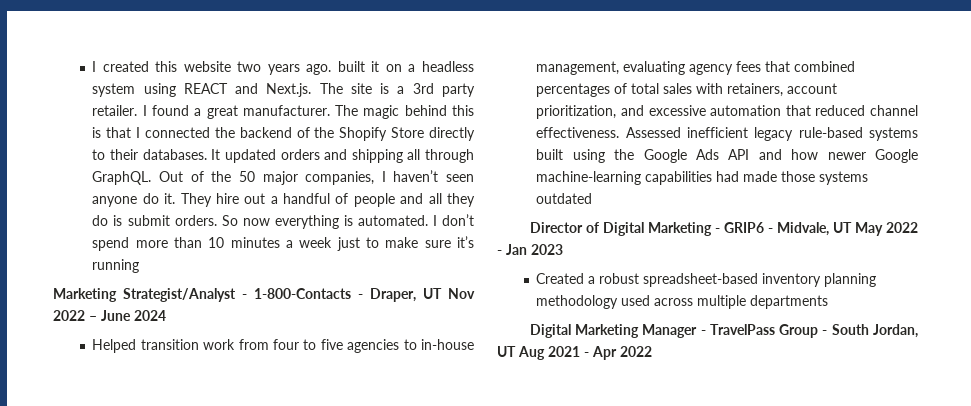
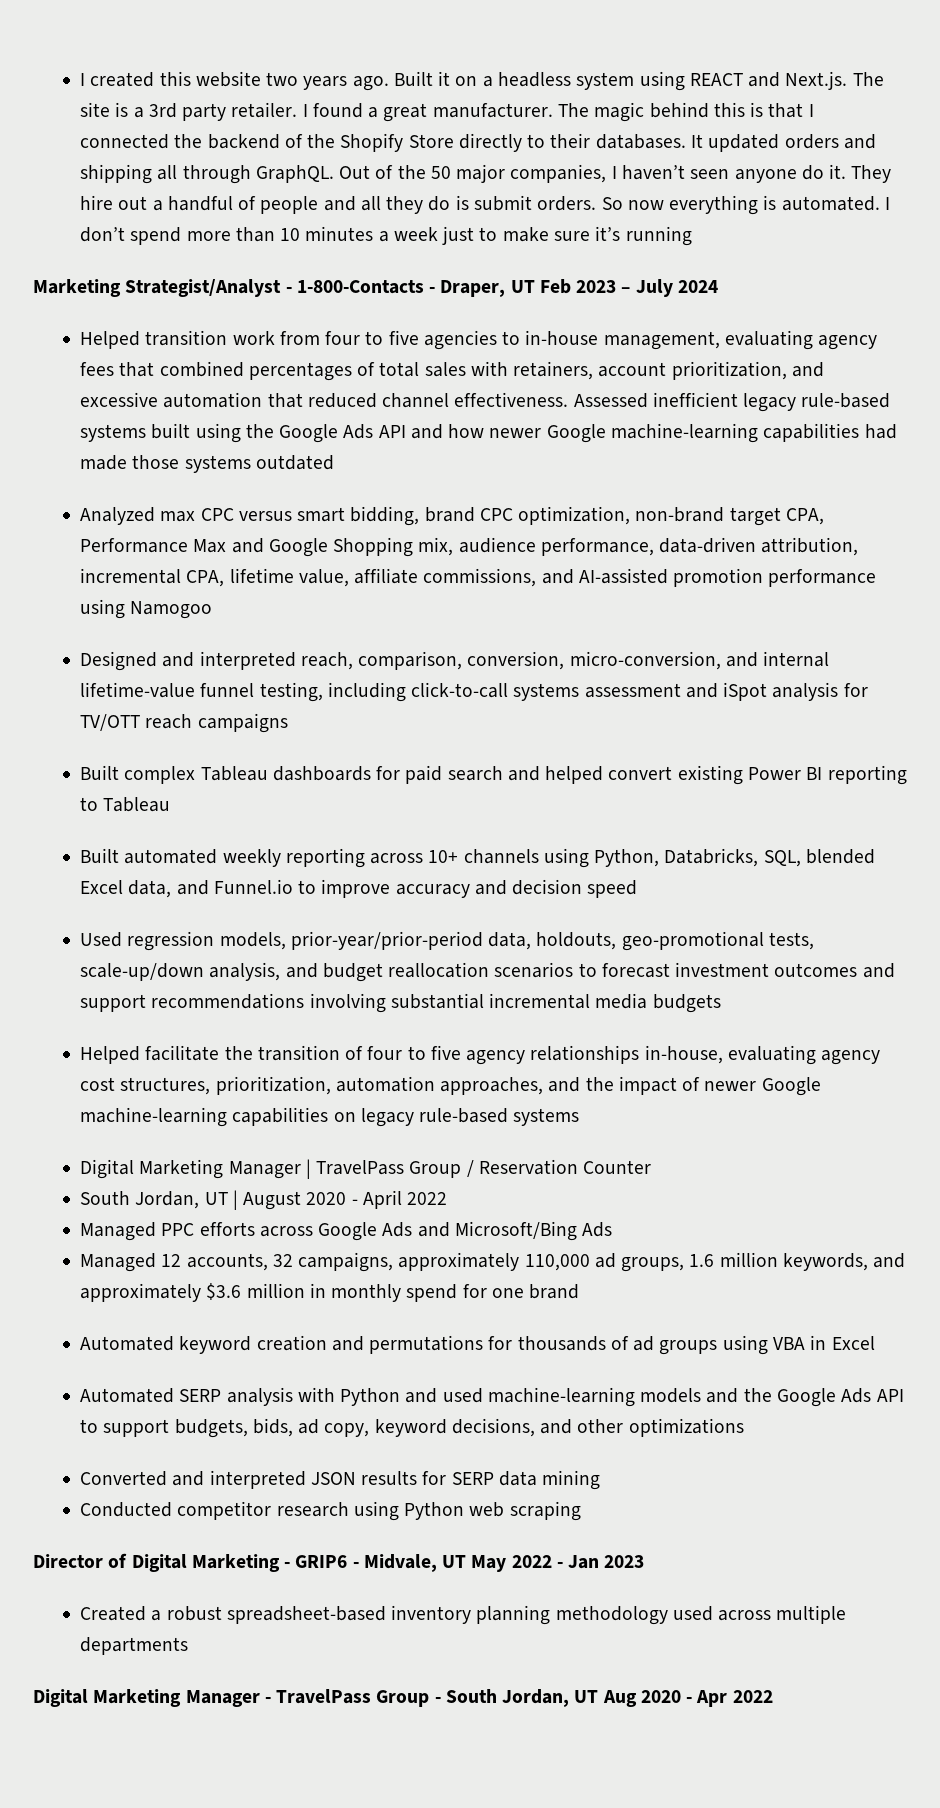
- I created this website two years ago. built it on a headless system using REACT and Next.js. The site is a 3rd party retailer.
+ I created this website two years ago. Built it on a headless system using REACT and Next.js. The site is a 3rd party retailer.
- Marketing Strategist/Analyst - 1-800-Contacts - Draper, UT Nov 2022 – June 2024
+ Marketing Strategist/Analyst - 1-800-Contacts - Draper, UT Feb 2023 – July 2024
+ Analyzed max CPC versus smart bidding, brand CPC optimization, non-brand target CPA, Performance Max and Google Shopping mix, audience performance, data-driven attribution, incremental CPA, lifetime value, affiliate commissions, and AI-assisted promotion performance using Namogoo
+ Designed and interpreted reach, comparison, conversion, micro-conversion, and internal lifetime-value funnel testing, including click-to-call systems assessment and iSpot analysis for TV/OTT reach campaigns
+ Built complex Tableau dashboards for paid search and helped convert existing Power BI reporting to Tableau
+ Built automated weekly reporting across 10+ channels using Python, Databricks, SQL, blended Excel data, and Funnel.io to improve accuracy and decision speed
+ Used regression models, prior-year/prior-period data, holdouts, geo-promotional tests, scale-up/down analysis, and budget reallocation scenarios to forecast investment outcomes and support recommendations involving substantial incremental media budgets
+ Helped facilitate the transition of four to five agency relationships in-house, evaluating agency cost structures, prioritization, automation approaches, and the impact of newer Google machine-learning capabilities on legacy rule-based systems
+ Digital Marketing Manager | TravelPass Group / Reservation Counter
+ South Jordan, UT | August 2020 - April 2022
+ Managed PPC efforts across Google Ads and Microsoft/Bing Ads
+ Managed 12 accounts, 32 campaigns, approximately 110,000 ad groups, 1.6 million keywords, and approximately $3.6 million in monthly spend for one brand
+ Automated keyword creation and permutations for thousands of ad groups using VBA in Excel
+ Automated SERP analysis with Python and used machine-learning models and the Google Ads API to support budgets, bids, ad copy, keyword decisions, and other optimizations
+ Converted and interpreted JSON results for SERP data mining
+ Conducted competitor research using Python web scraping
- Digital Marketing Manager - TravelPass Group - South Jordan, UT Aug 2021 - Apr 2022
+ Digital Marketing Manager - TravelPass Group - South Jordan, UT Aug 2020 - Apr 2022

